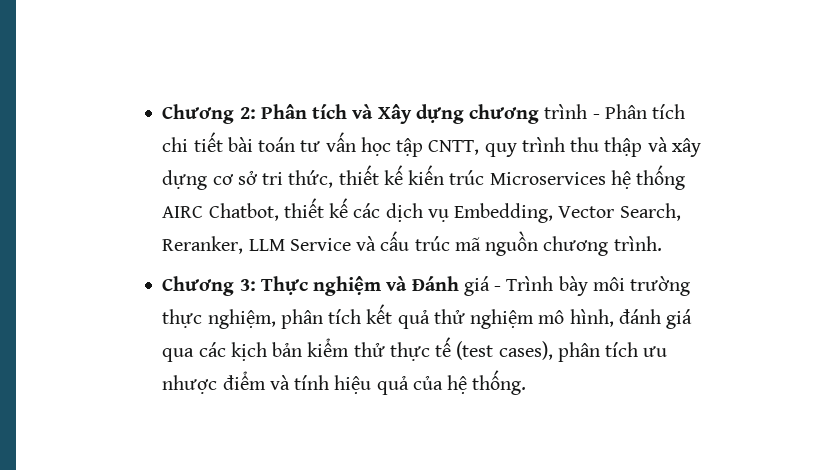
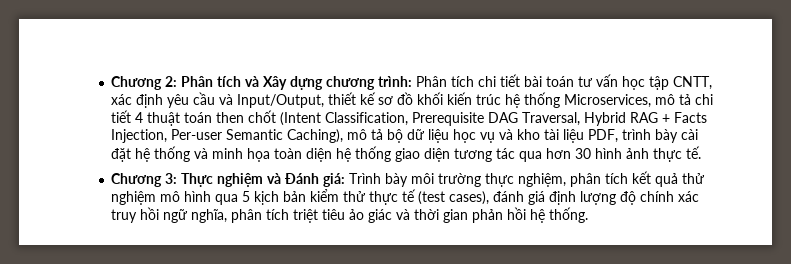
- Chương 2: Phân tích và Xây dựng chương trình - Phân tích chi tiết bài toán tư vấn học tập CNTT, quy trình thu thập và xây dựng cơ sở tri thức, thiết kế kiến trúc Microservices hệ thống AIRC Chatbot, thiết kế các dịch vụ Embedding, Vector Search, Reranker, LLM Service và cấu trúc mã nguồn chương trình.
+ Chương 2: Phân tích và Xây dựng chương trình: Phân tích chi tiết bài toán tư vấn học tập CNTT, xác định yêu cầu và Input/Output, thiết kế sơ đồ khối kiến trúc hệ thống Microservices, mô tả chi tiết 4 thuật toán then chốt (Intent Classification, Prerequisite DAG Traversal, Hybrid RAG + Facts Injection, Per-user Semantic Caching), mô tả bộ dữ liệu học vụ và kho tài liệu PDF, trình bày cài đặt hệ thống và minh họa toàn diện hệ thống giao diện tương tác qua hơn 30 hình ảnh thực tế.
- Chương 3: Thực nghiệm và Đánh giá - Trình bày môi trường thực nghiệm, phân tích kết quả thử nghiệm mô hình, đánh giá qua các kịch bản kiểm thử thực tế (test cases), phân tích ưu nhược điểm và tính hiệu quả của hệ thống.
+ Chương 3: Thực nghiệm và Đánh giá: Trình bày môi trường thực nghiệm, phân tích kết quả thử nghiệm mô hình qua 5 kịch bản kiểm thử thực tế (test cases), đánh giá định lượng độ chính xác truy hồi ngữ nghĩa, phân tích triệt tiêu ảo giác và thời gian phản hồi hệ thống.

